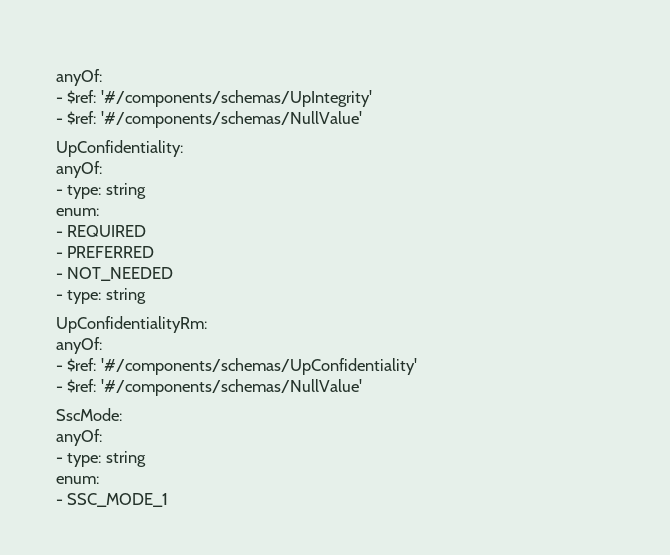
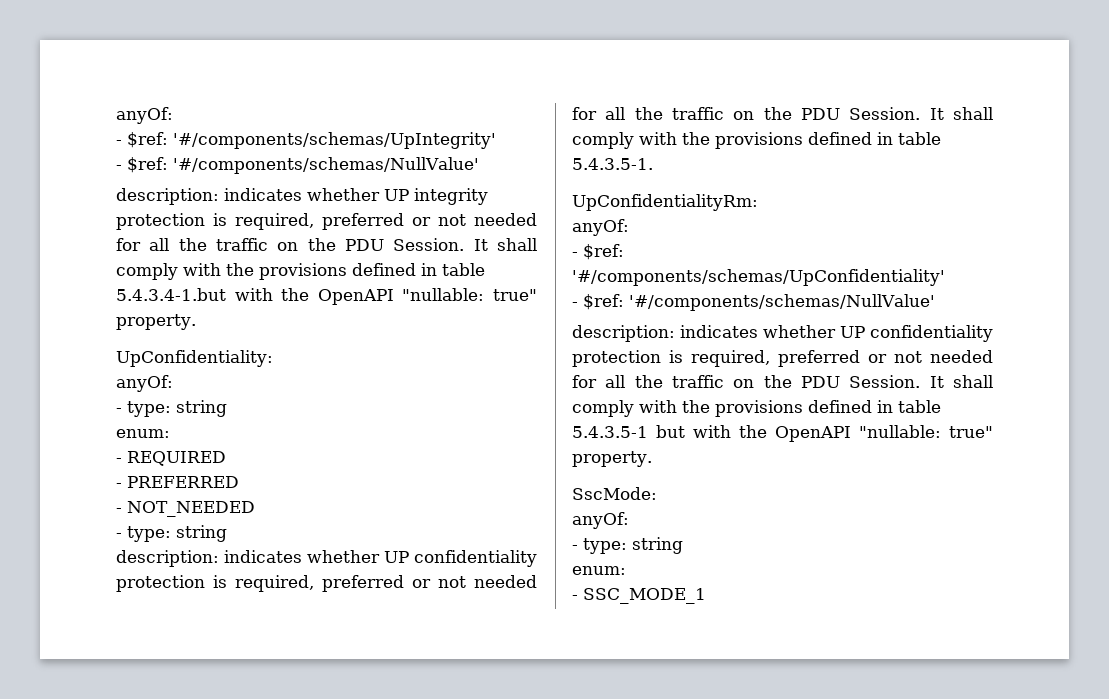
+ description: indicates whether UP integrity protection is required, preferred or not needed for all the traffic on the PDU Session. It shall comply with the provisions defined in table 5.4.3.4-1.but with the OpenAPI "nullable: true" property.
+ description: indicates whether UP confidentiality protection is required, preferred or not needed for all the traffic on the PDU Session. It shall comply with the provisions defined in table 5.4.3.5-1.
+ description: indicates whether UP confidentiality protection is required, preferred or not needed for all the traffic on the PDU Session. It shall comply with the provisions defined in table 5.4.3.5-1 but with the OpenAPI "nullable: true" property.

